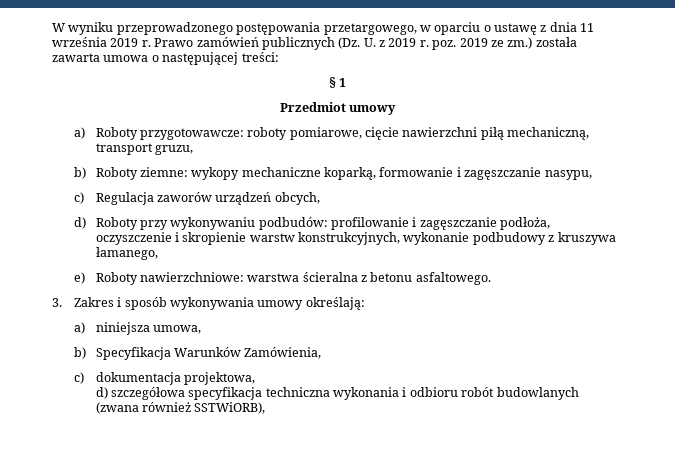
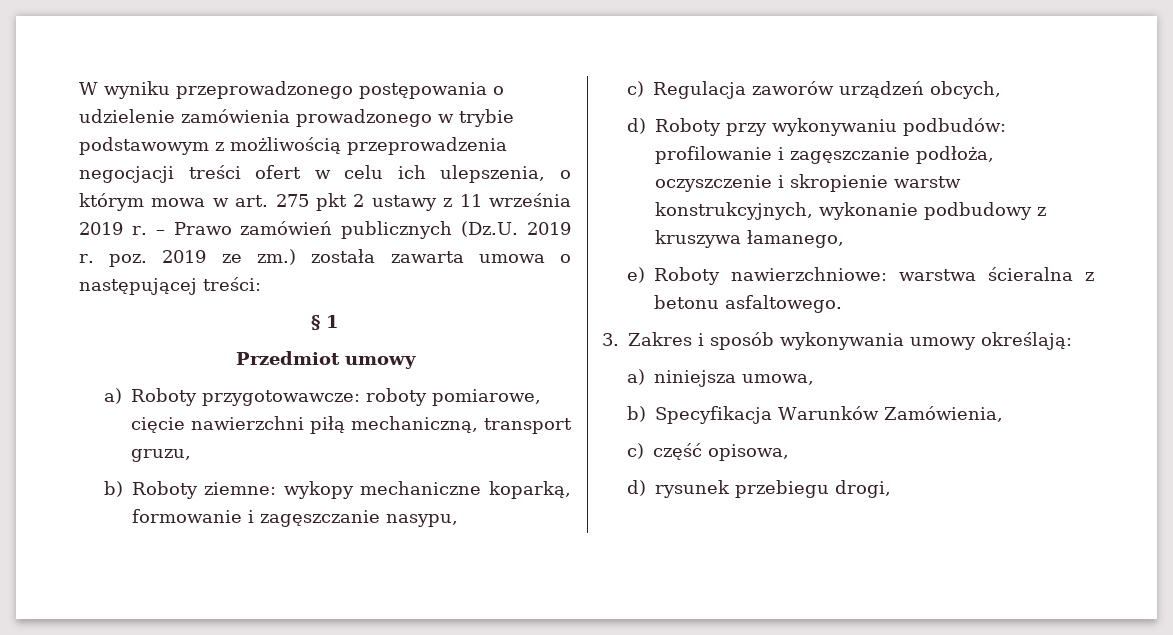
- W wyniku przeprowadzonego postępowania przetargowego, w oparciu o ustawę z dnia 11 września 2019 r.
+ W wyniku przeprowadzonego postępowania o udzielenie zamówienia prowadzonego w trybie podstawowym z możliwością przeprowadzenia negocjacji treści ofert w celu ich ulepszenia, o którym mowa w art. 275 pkt 2 ustawy z 11 września 2019 r.
- Prawo zamówień publicznych (Dz. U. z 2019 r. poz. 2019 ze zm.) została zawarta umowa o następującej treści:
+ – Prawo zamówień publicznych (Dz.U. 2019 r. poz. 2019 ze zm.) została zawarta umowa o następującej treści:
- c) dokumentacja projektowa,
- d) szczegółowa specyfikacja techniczna wykonania i odbioru robót budowlanych (zwana również SSTWiORB),
+ c) część opisowa,
+ d) rysunek przebiegu drogi,

